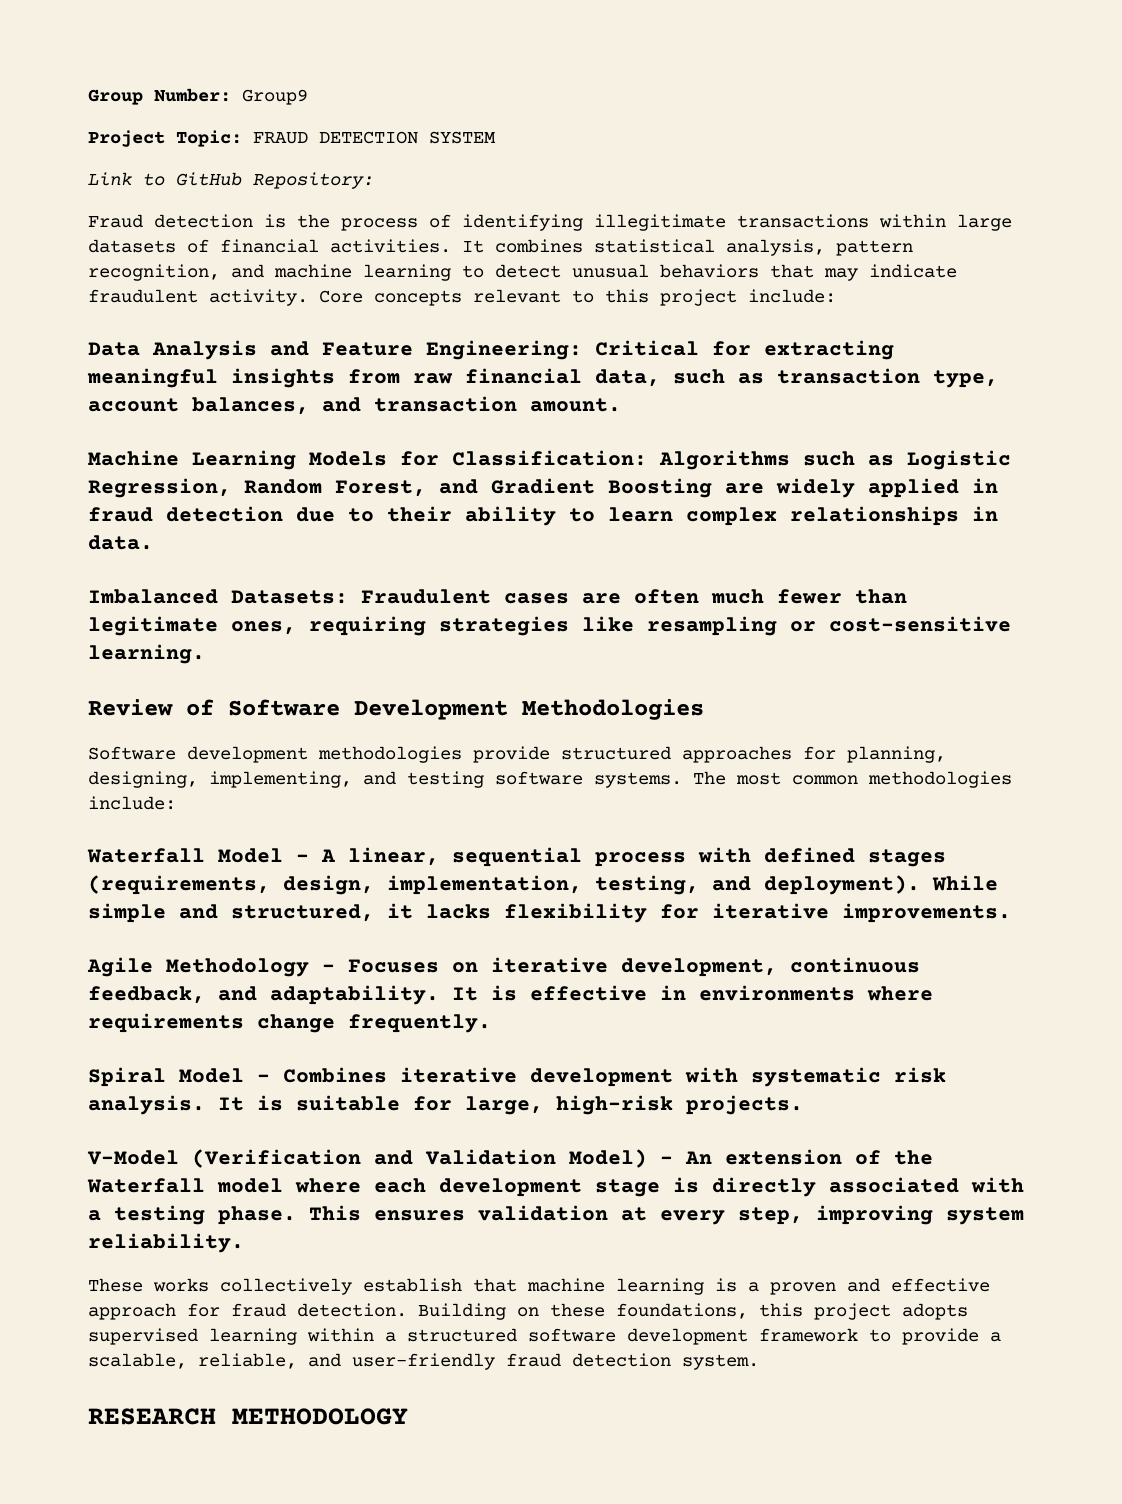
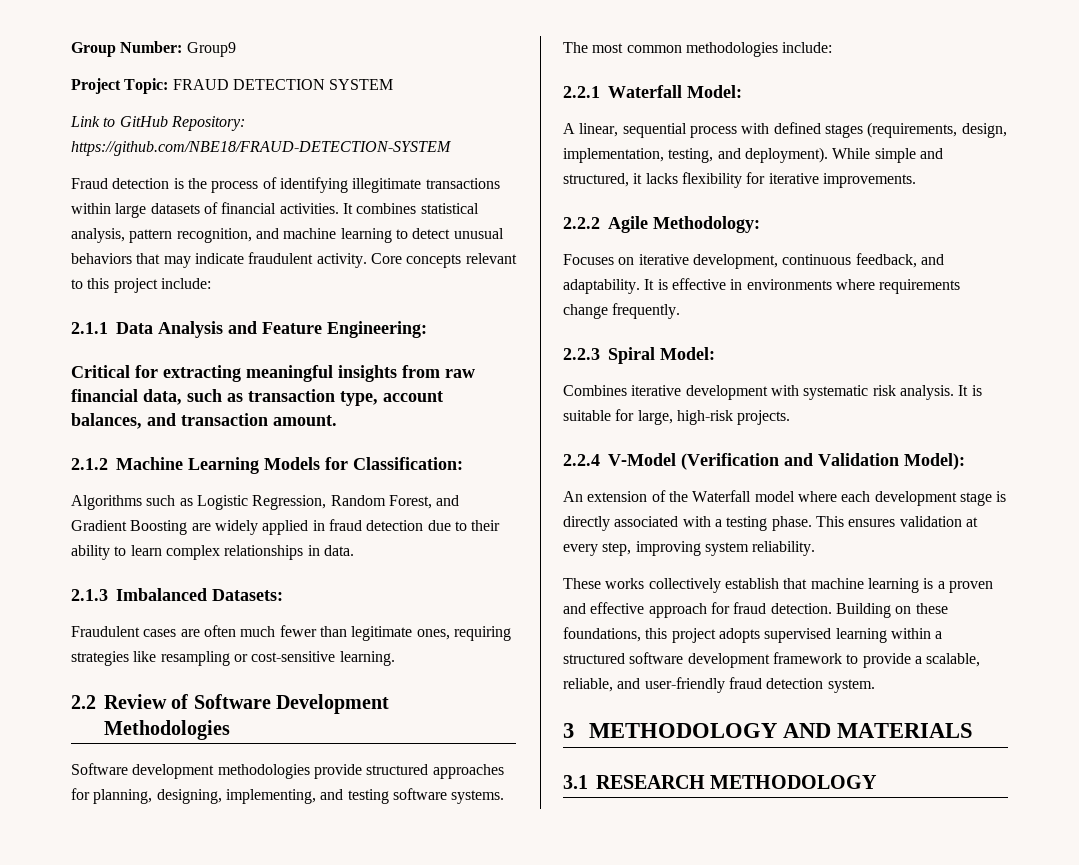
- Link to GitHub Repository:
+ Link to GitHub Repository: https://github.com/NBE18/FRAUD-DETECTION-SYSTEM
- Data Analysis and Feature Engineering: Critical for extracting meaningful insights from raw financial data, such as transaction type, account balances, and transaction amount.
+ 2.1.1 Data Analysis and Feature Engineering:
+ Critical for extracting meaningful insights from raw financial data, such as transaction type, account balances, and transaction amount.
- Machine Learning Models for Classification: Algorithms such as Logistic Regression, Random Forest, and Gradient Boosting are widely applied in fraud detection due to their ability to learn complex relationships in data.
+ 2.1.2 Machine Learning Models for Classification:
+ Algorithms such as Logistic Regression, Random Forest, and Gradient Boosting are widely applied in fraud detection due to their ability to learn complex relationships in data.
- Imbalanced Datasets: Fraudulent cases are often much fewer than legitimate ones, requiring strategies like resampling or cost-sensitive learning.
+ 2.1.3 Imbalanced Datasets:
+ Fraudulent cases are often much fewer than legitimate ones, requiring strategies like resampling or cost-sensitive learning.
- Review of Software Development Methodologies
+ 2.2 Review of Software Development Methodologies
- Waterfall Model – A linear, sequential process with defined stages (requirements, design, implementation, testing, and deployment).
+ 2.2.1 Waterfall Model:
+ A linear, sequential process with defined stages (requirements, design, implementation, testing, and deployment).
- Agile Methodology – Focuses on iterative development, continuous feedback, and adaptability.
+ 2.2.2 Agile Methodology:
+ Focuses on iterative development, continuous feedback, and adaptability.
- Spiral Model – Combines iterative development with systematic risk analysis.
+ 2.2.3 Spiral Model:
+ Combines iterative development with systematic risk analysis.
- V-Model (Verification and Validation Model) – An extension of the Waterfall model where each development stage is directly associated with a testing phase.
+ 2.2.4 V-Model (Verification and Validation Model):
+ An extension of the Waterfall model where each development stage is directly associated with a testing phase.
- RESEARCH METHODOLOGY
+ 3 METHODOLOGY AND MATERIALS
+ 3.1 RESEARCH METHODOLOGY

